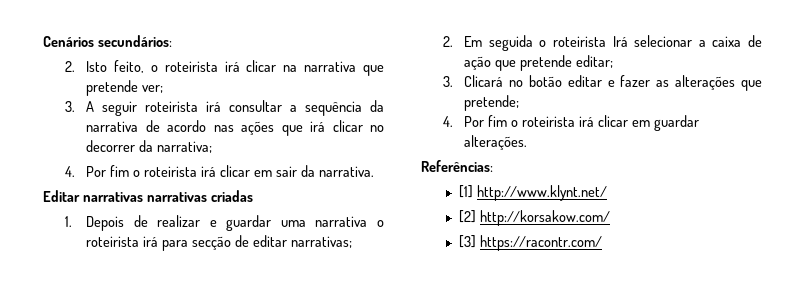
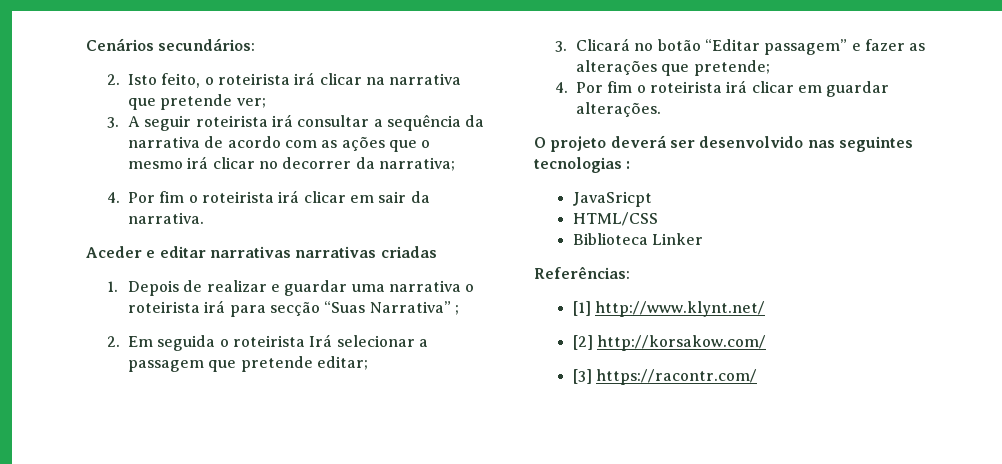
- 3. A seguir roteirista irá consultar a sequência da narrativa de acordo nas ações que irá clicar no decorrer da narrativa;
+ 3. A seguir roteirista irá consultar a sequência da narrativa de acordo com as ações que o mesmo irá clicar no decorrer da narrativa;
- Editar narrativas narrativas criadas
+ Aceder e editar narrativas narrativas criadas
- 1. Depois de realizar e guardar uma narrativa o roteirista irá para secção de editar narrativas;
+ 1. Depois de realizar e guardar uma narrativa o roteirista irá para secção “Suas Narrativa” ;
- 2. Em seguida o roteirista Irá selecionar a caixa de ação que pretende editar;
+ 2. Em seguida o roteirista Irá selecionar a passagem que pretende editar;
- 3. Clicará no botão editar e fazer as alterações que pretende;
+ 3. Clicará no botão “Editar passagem” e fazer as alterações que pretende;
+ O projeto deverá ser desenvolvido nas seguintes tecnologias :
+ JavaSricpt
+ HTML/CSS
+ Biblioteca Linker

